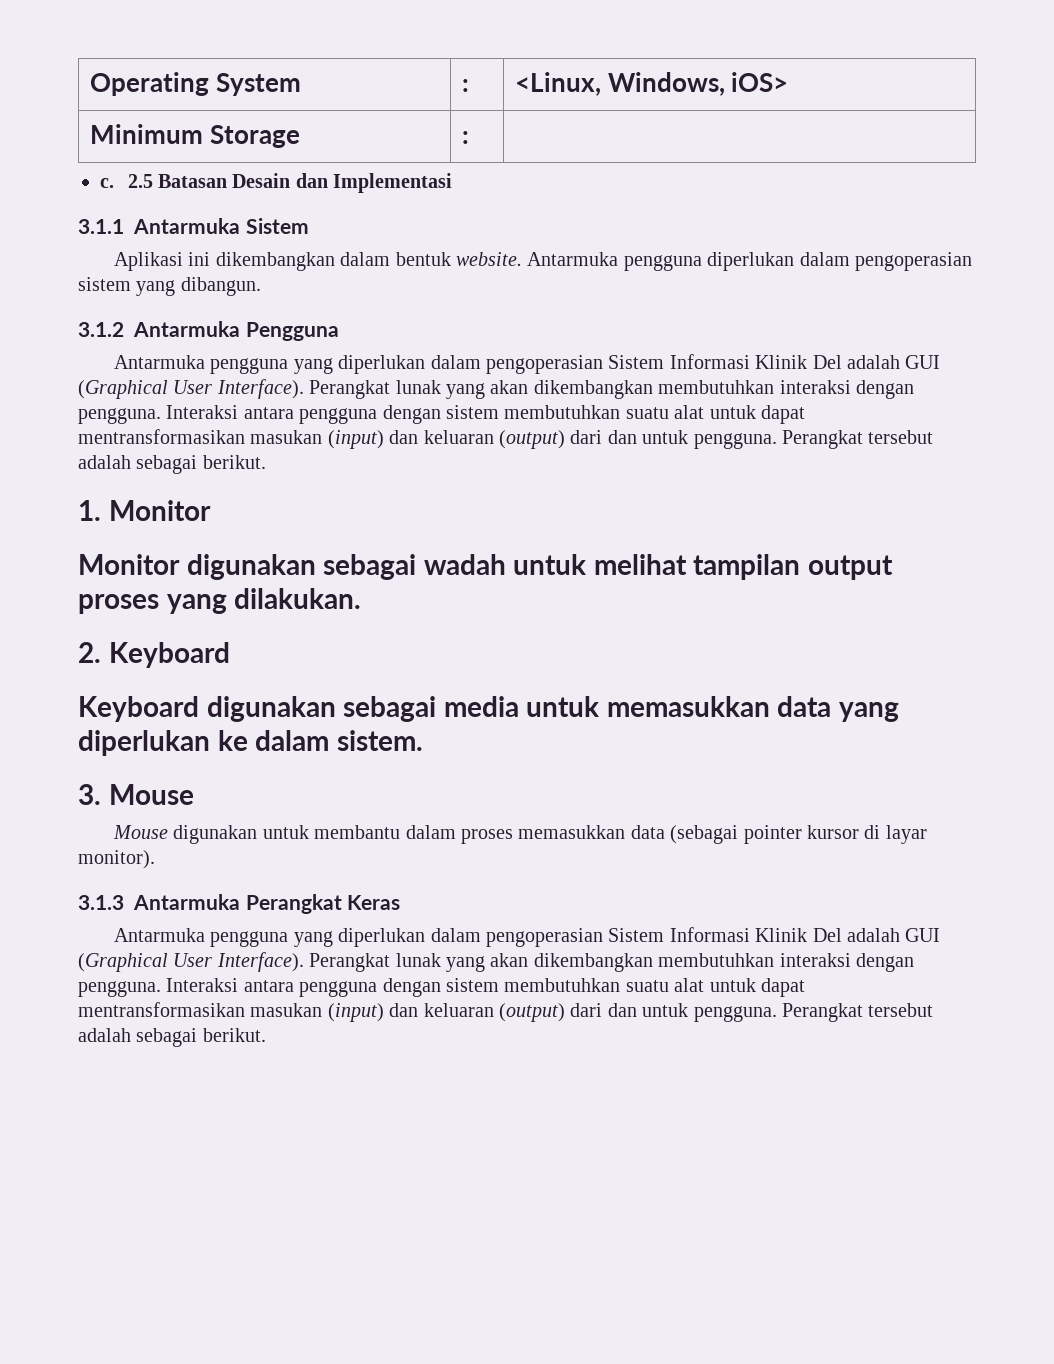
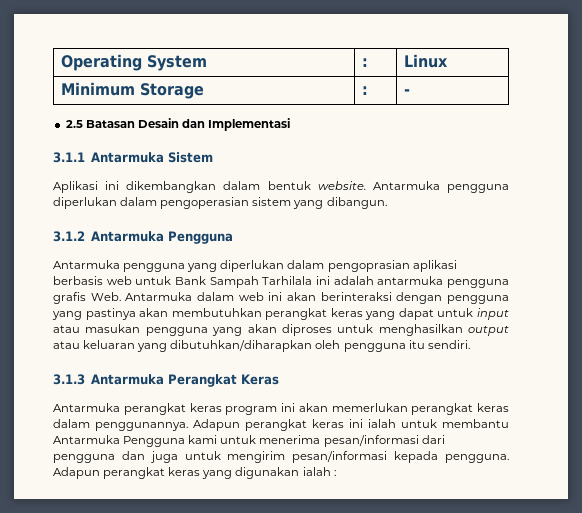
- Operating System | : | <Linux, Windows, iOS>
+ Operating System | : | Linux
- Minimum Storage | : |
- c. 2.5 Batasan Desain dan Implementasi
+ Minimum Storage | : | -
+ 2.5 Batasan Desain dan Implementasi
  3.1.2 Antarmuka Pengguna
- Antarmuka pengguna yang diperlukan dalam pengoperasian Sistem Informasi Klinik Del adalah GUI (Graphical User Interface). Perangkat lunak yang akan dikembangkan membutuhkan interaksi dengan pengguna. Interaksi antara pengguna dengan sistem membutuhkan suatu alat untuk dapat mentransformasikan masukan (input) dan keluaran (output) dari dan untuk pengguna. Perangkat tersebut adalah sebagai berikut.
- 1. Monitor
- Monitor digunakan sebagai wadah untuk melihat tampilan output proses yang dilakukan.
- 2. Keyboard
- Keyboard digunakan sebagai media untuk memasukkan data yang diperlukan ke dalam sistem.
- 3. Mouse
- Mouse digunakan untuk membantu dalam proses memasukkan data (sebagai pointer kursor di layar monitor).
+ Antarmuka pengguna yang diperlukan dalam pengoprasian aplikasi berbasis web untuk Bank Sampah Tarhilala ini adalah antarmuka pengguna grafis Web. Antarmuka dalam web ini akan berinteraksi dengan pengguna yang pastinya akan membutuhkan perangkat keras yang dapat untuk input atau masukan pengguna yang akan diproses untuk menghasilkan output atau keluaran yang dibutuhkan/diharapkan oleh pengguna itu sendiri.
  3.1.3 Antarmuka Perangkat Keras
- Antarmuka pengguna yang diperlukan dalam pengoperasian Sistem Informasi Klinik Del adalah GUI (Graphical User Interface). Perangkat lunak yang akan dikembangkan membutuhkan interaksi dengan pengguna. Interaksi antara pengguna dengan sistem membutuhkan suatu alat untuk dapat mentransformasikan masukan (input) dan keluaran (output) dari dan untuk pengguna. Perangkat tersebut adalah sebagai berikut.
+ Antarmuka perangkat keras program ini akan memerlukan perangkat keras dalam penggunannya. Adapun perangkat keras ini ialah untuk membantu Antarmuka Pengguna kami untuk menerima pesan/informasi dari pengguna dan juga untuk mengirim pesan/informasi kepada pengguna. Adapun perangkat keras yang digunakan ialah :

